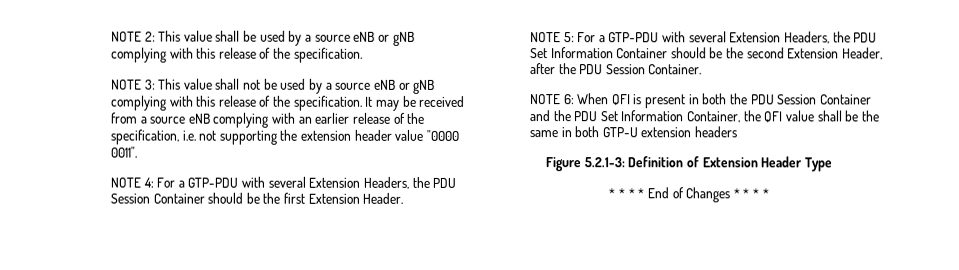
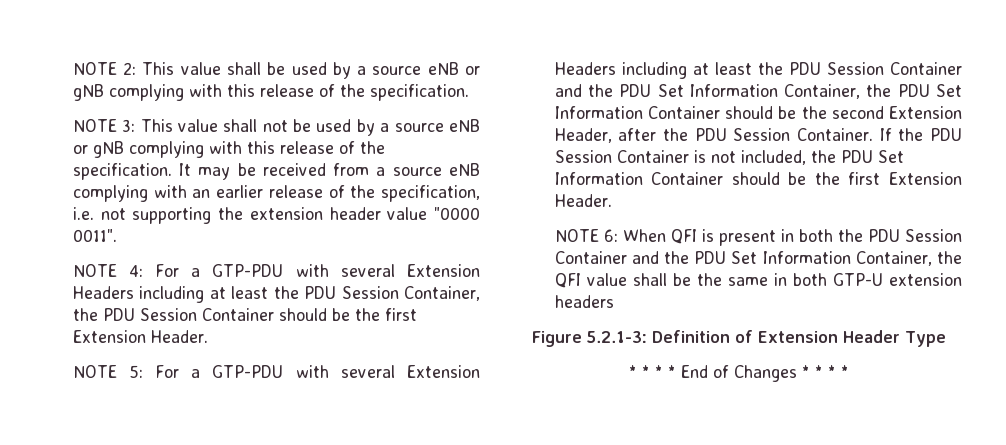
- NOTE 4: For a GTP-PDU with several Extension Headers, the PDU Session Container should be the first Extension Header.
+ NOTE 4: For a GTP-PDU with several Extension Headers including at least the PDU Session Container, the PDU Session Container should be the first Extension Header.
- NOTE 5: For a GTP-PDU with several Extension Headers, the PDU Set Information Container should be the second Extension Header, after the PDU Session Container.
+ NOTE 5: For a GTP-PDU with several Extension Headers including at least the PDU Session Container and the PDU Set Information Container, the PDU Set Information Container should be the second Extension Header, after the PDU Session Container. If the PDU Session Container is not included, the PDU Set Information Container should be the first Extension Header.

